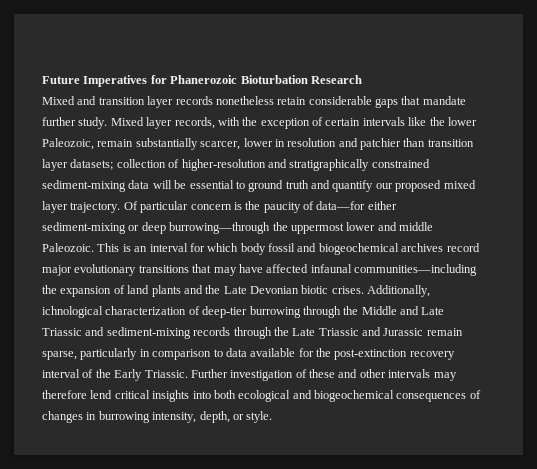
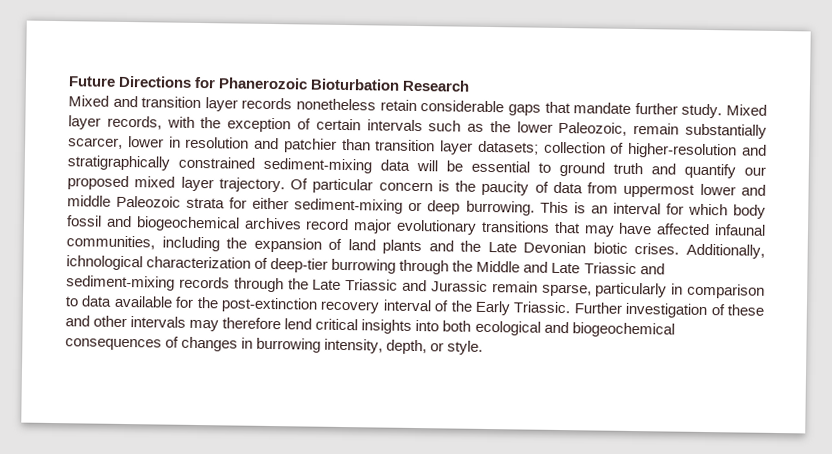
- Future Imperatives for Phanerozoic Bioturbation Research
+ Future Directions for Phanerozoic Bioturbation Research
- Mixed layer records, with the exception of certain intervals like the lower Paleozoic, remain substantially scarcer, lower in resolution and patchier than transition layer datasets; collection of higher-resolution and stratigraphically constrained sediment-mixing data will be essential to ground truth and quantify our proposed mixed layer trajectory.
+ Mixed layer records, with the exception of certain intervals such as the lower Paleozoic, remain substantially scarcer, lower in resolution and patchier than transition layer datasets; collection of higher-resolution and stratigraphically constrained sediment-mixing data will be essential to ground truth and quantify our proposed mixed layer trajectory.
- Of particular concern is the paucity of data—for either sediment-mixing or deep burrowing—through the uppermost lower and middle Paleozoic.
+ Of particular concern is the paucity of data from uppermost lower and middle Paleozoic strata for either sediment-mixing or deep burrowing.
- This is an interval for which body fossil and biogeochemical archives record major evolutionary transitions that may have affected infaunal communities—including the expansion of land plants and the Late Devonian biotic crises.
+ This is an interval for which body fossil and biogeochemical archives record major evolutionary transitions that may have affected infaunal communities, including the expansion of land plants and the Late Devonian biotic crises.

